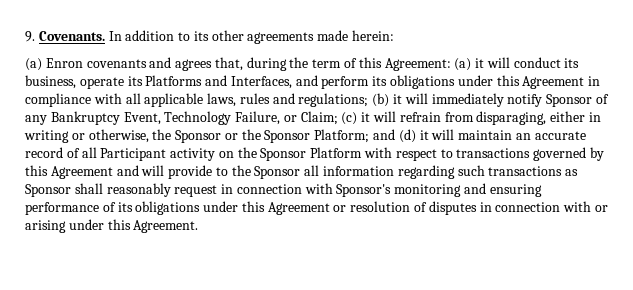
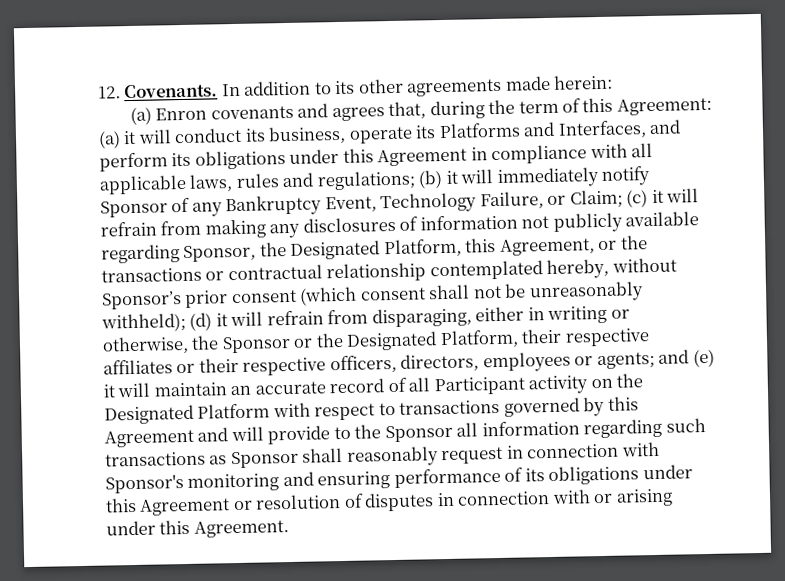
- 9. Covenants.
+ 12. Covenants.
- (c) it will refrain from disparaging, either in writing or otherwise, the Sponsor or the Sponsor Platform; and (d) it will maintain an accurate record of all Participant activity on the Sponsor Platform with respect to transactions governed by this Agreement and will provide to the Sponsor all information regarding such transactions as Sponsor shall reasonably request in connection with Sponsor's monitoring and ensuring performance of its obligations under this Agreement or resolution of disputes in connection with or arising under this Agreement.
+ (c) it will refrain from making any disclosures of information not publicly available regarding Sponsor, the Designated Platform, this Agreement, or the transactions or contractual relationship contemplated hereby, without Sponsor’s prior consent (which consent shall not be unreasonably withheld); (d) it will refrain from disparaging, either in writing or otherwise, the Sponsor or the Designated Platform, their respective affiliates or their respective officers, directors, employees or agents; and (e) it will maintain an accurate record of all Participant activity on the Designated Platform with respect to transactions governed by this Agreement and will provide to the Sponsor all information regarding such transactions as Sponsor shall reasonably request in connection with Sponsor's monitoring and ensuring performance of its obligations under this Agreement or resolution of disputes in connection with or arising under this Agreement.

